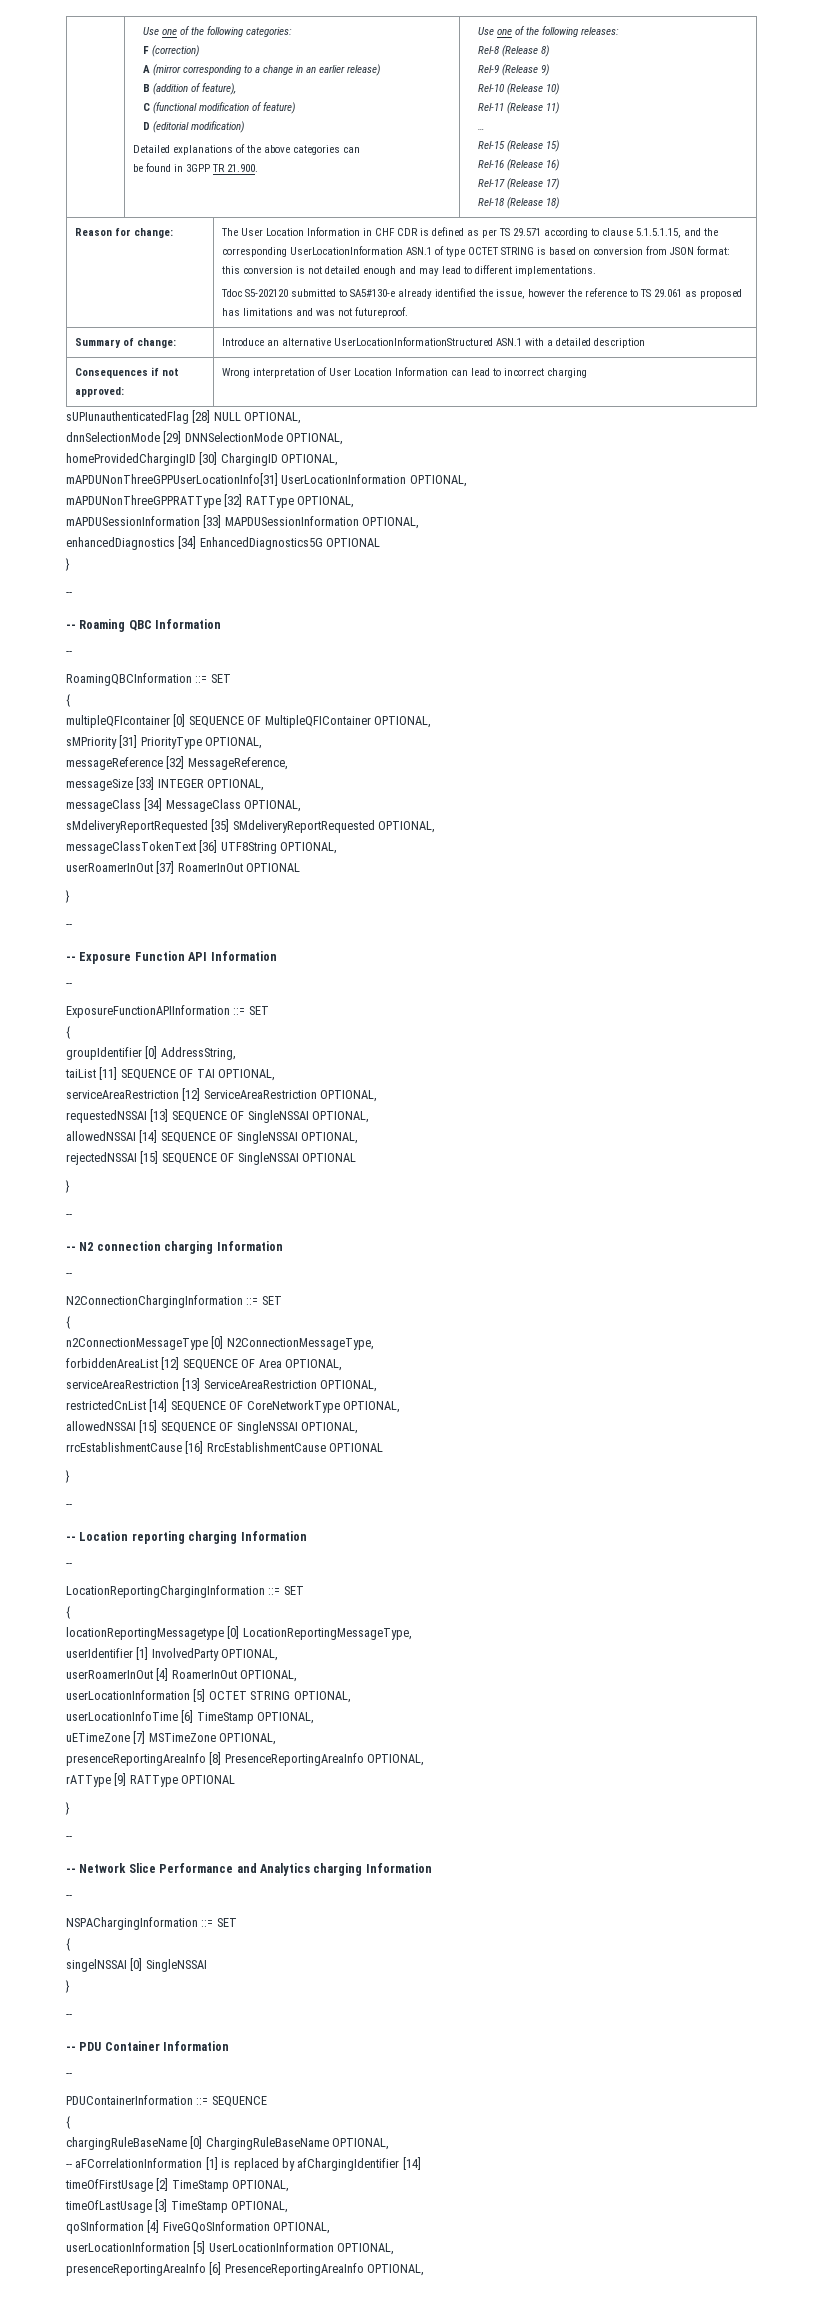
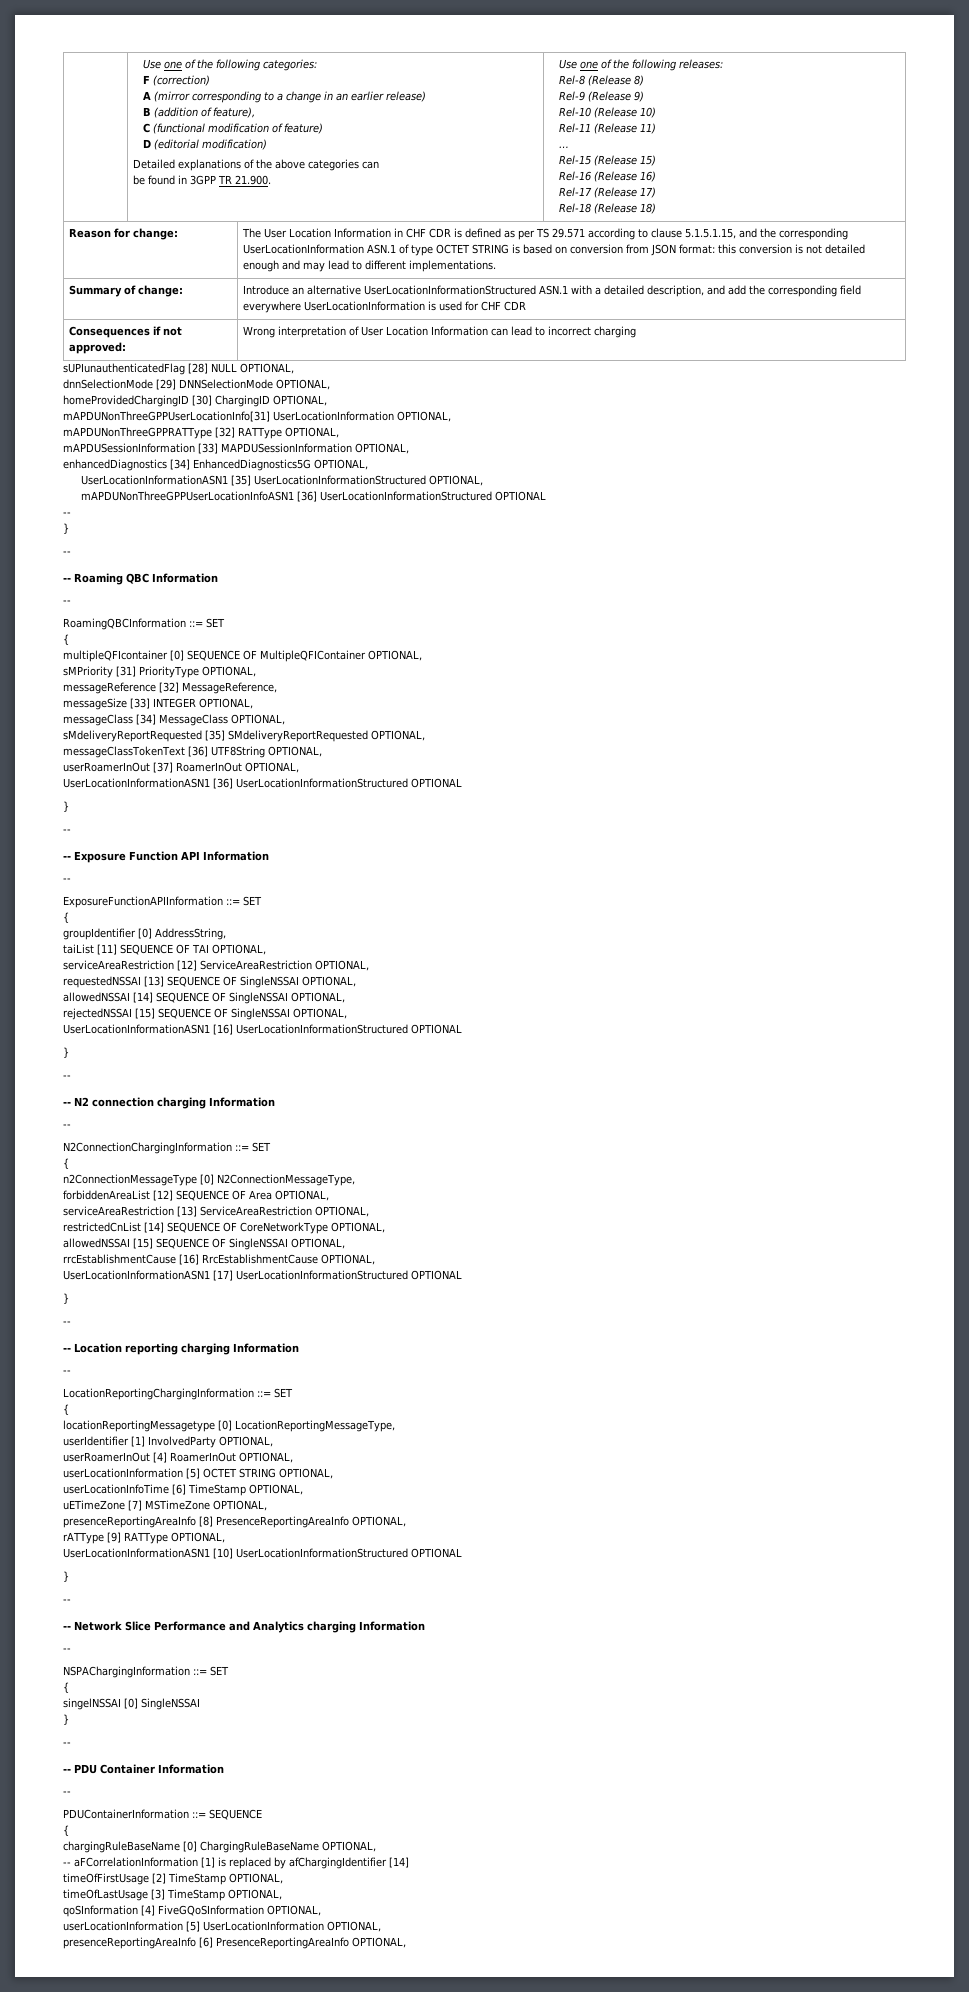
- Tdoc S5-202120 submitted to SA5#130-e already identified the issue, however the reference to TS 29.061 as proposed has limitations and was not futureproof.
- Summary of change: | Introduce an alternative UserLocationInformationStructured ASN.1 with a detailed description
+ Summary of change: | Introduce an alternative UserLocationInformationStructured ASN.1 with a detailed description, and add the corresponding field everywhere UserLocationInformation is used for CHF CDR
- enhancedDiagnostics [34] EnhancedDiagnostics5G OPTIONAL
+ enhancedDiagnostics [34] EnhancedDiagnostics5G OPTIONAL,
+ UserLocationInformationASN1 [35] UserLocationInformationStructured OPTIONAL,
+ mAPDUNonThreeGPPUserLocationInfoASN1 [36] UserLocationInformationStructured OPTIONAL
+ --
- userRoamerInOut [37] RoamerInOut OPTIONAL
+ userRoamerInOut [37] RoamerInOut OPTIONAL,
+ UserLocationInformationASN1 [36] UserLocationInformationStructured OPTIONAL
- rejectedNSSAI [15] SEQUENCE OF SingleNSSAI OPTIONAL
+ rejectedNSSAI [15] SEQUENCE OF SingleNSSAI OPTIONAL,
+ UserLocationInformationASN1 [16] UserLocationInformationStructured OPTIONAL
- rrcEstablishmentCause [16] RrcEstablishmentCause OPTIONAL
+ rrcEstablishmentCause [16] RrcEstablishmentCause OPTIONAL,
+ UserLocationInformationASN1 [17] UserLocationInformationStructured OPTIONAL
- rATType [9] RATType OPTIONAL
+ rATType [9] RATType OPTIONAL,
+ UserLocationInformationASN1 [10] UserLocationInformationStructured OPTIONAL

